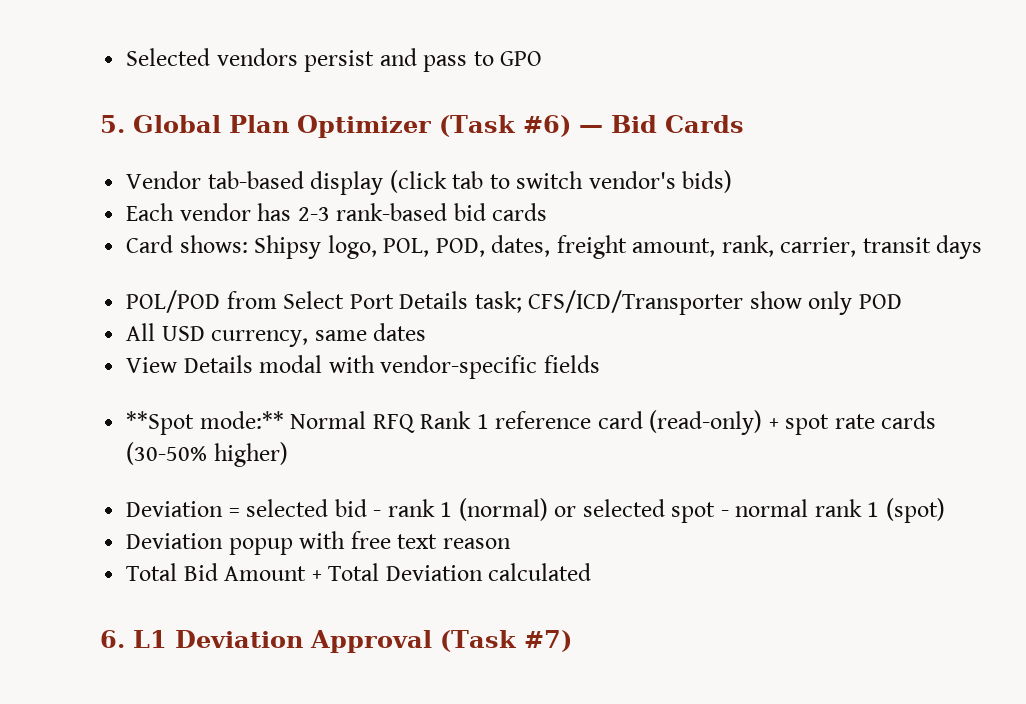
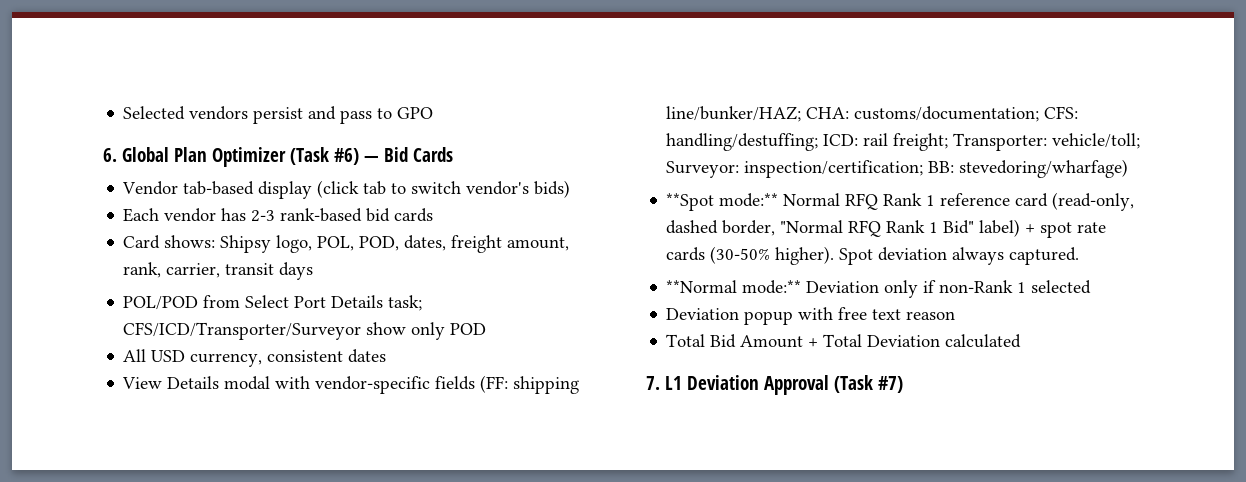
- 5. Global Plan Optimizer (Task #6) — Bid Cards
+ 6. Global Plan Optimizer (Task #6) — Bid Cards
- POL/POD from Select Port Details task; CFS/ICD/Transporter show only POD
+ POL/POD from Select Port Details task; CFS/ICD/Transporter/Surveyor show only POD
- All USD currency, same dates
+ All USD currency, consistent dates
- View Details modal with vendor-specific fields
+ View Details modal with vendor-specific fields (FF: shipping line/bunker/HAZ; CHA: customs/documentation; CFS: handling/destuffing; ICD: rail freight; Transporter: vehicle/toll; Surveyor: inspection/certification; BB: stevedoring/wharfage)
- **Spot mode:** Normal RFQ Rank 1 reference card (read-only) + spot rate cards (30-50% higher)
- Deviation = selected bid - rank 1 (normal) or selected spot - normal rank 1 (spot)
+ **Spot mode:** Normal RFQ Rank 1 reference card (read-only, dashed border, "Normal RFQ Rank 1 Bid" label) + spot rate cards (30-50% higher). Spot deviation always captured.
+ **Normal mode:** Deviation only if non-Rank 1 selected
- 6. L1 Deviation Approval (Task #7)
+ 7. L1 Deviation Approval (Task #7)

